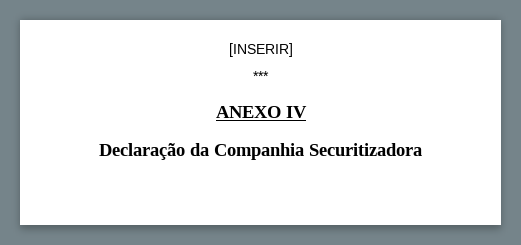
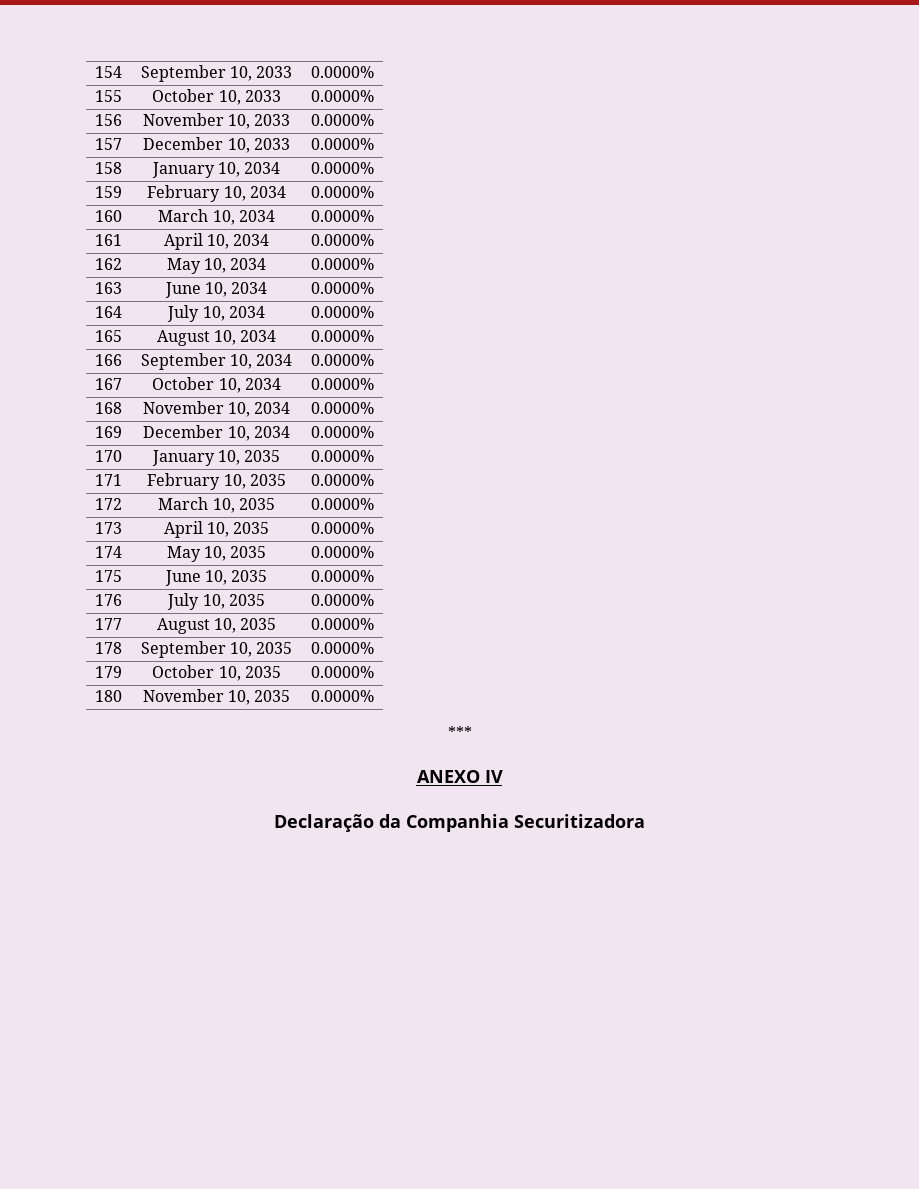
- [INSERIR]
+ 154 | September 10, 2033 | 0.0000%
+ 155 | October 10, 2033 | 0.0000%
+ 156 | November 10, 2033 | 0.0000%
+ 157 | December 10, 2033 | 0.0000%
+ 158 | January 10, 2034 | 0.0000%
+ 159 | February 10, 2034 | 0.0000%
+ 160 | March 10, 2034 | 0.0000%
+ 161 | April 10, 2034 | 0.0000%
+ 162 | May 10, 2034 | 0.0000%
+ 163 | June 10, 2034 | 0.0000%
+ 164 | July 10, 2034 | 0.0000%
+ 165 | August 10, 2034 | 0.0000%
+ 166 | September 10, 2034 | 0.0000%
+ 167 | October 10, 2034 | 0.0000%
+ 168 | November 10, 2034 | 0.0000%
+ 169 | December 10, 2034 | 0.0000%
+ 170 | January 10, 2035 | 0.0000%
+ 171 | February 10, 2035 | 0.0000%
+ 172 | March 10, 2035 | 0.0000%
+ 173 | April 10, 2035 | 0.0000%
+ 174 | May 10, 2035 | 0.0000%
+ 175 | June 10, 2035 | 0.0000%
+ 176 | July 10, 2035 | 0.0000%
+ 177 | August 10, 2035 | 0.0000%
+ 178 | September 10, 2035 | 0.0000%
+ 179 | October 10, 2035 | 0.0000%
+ 180 | November 10, 2035 | 0.0000%

